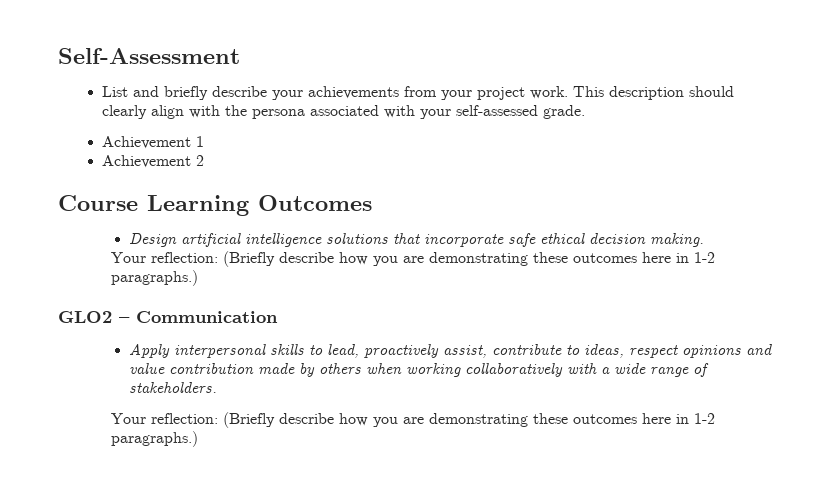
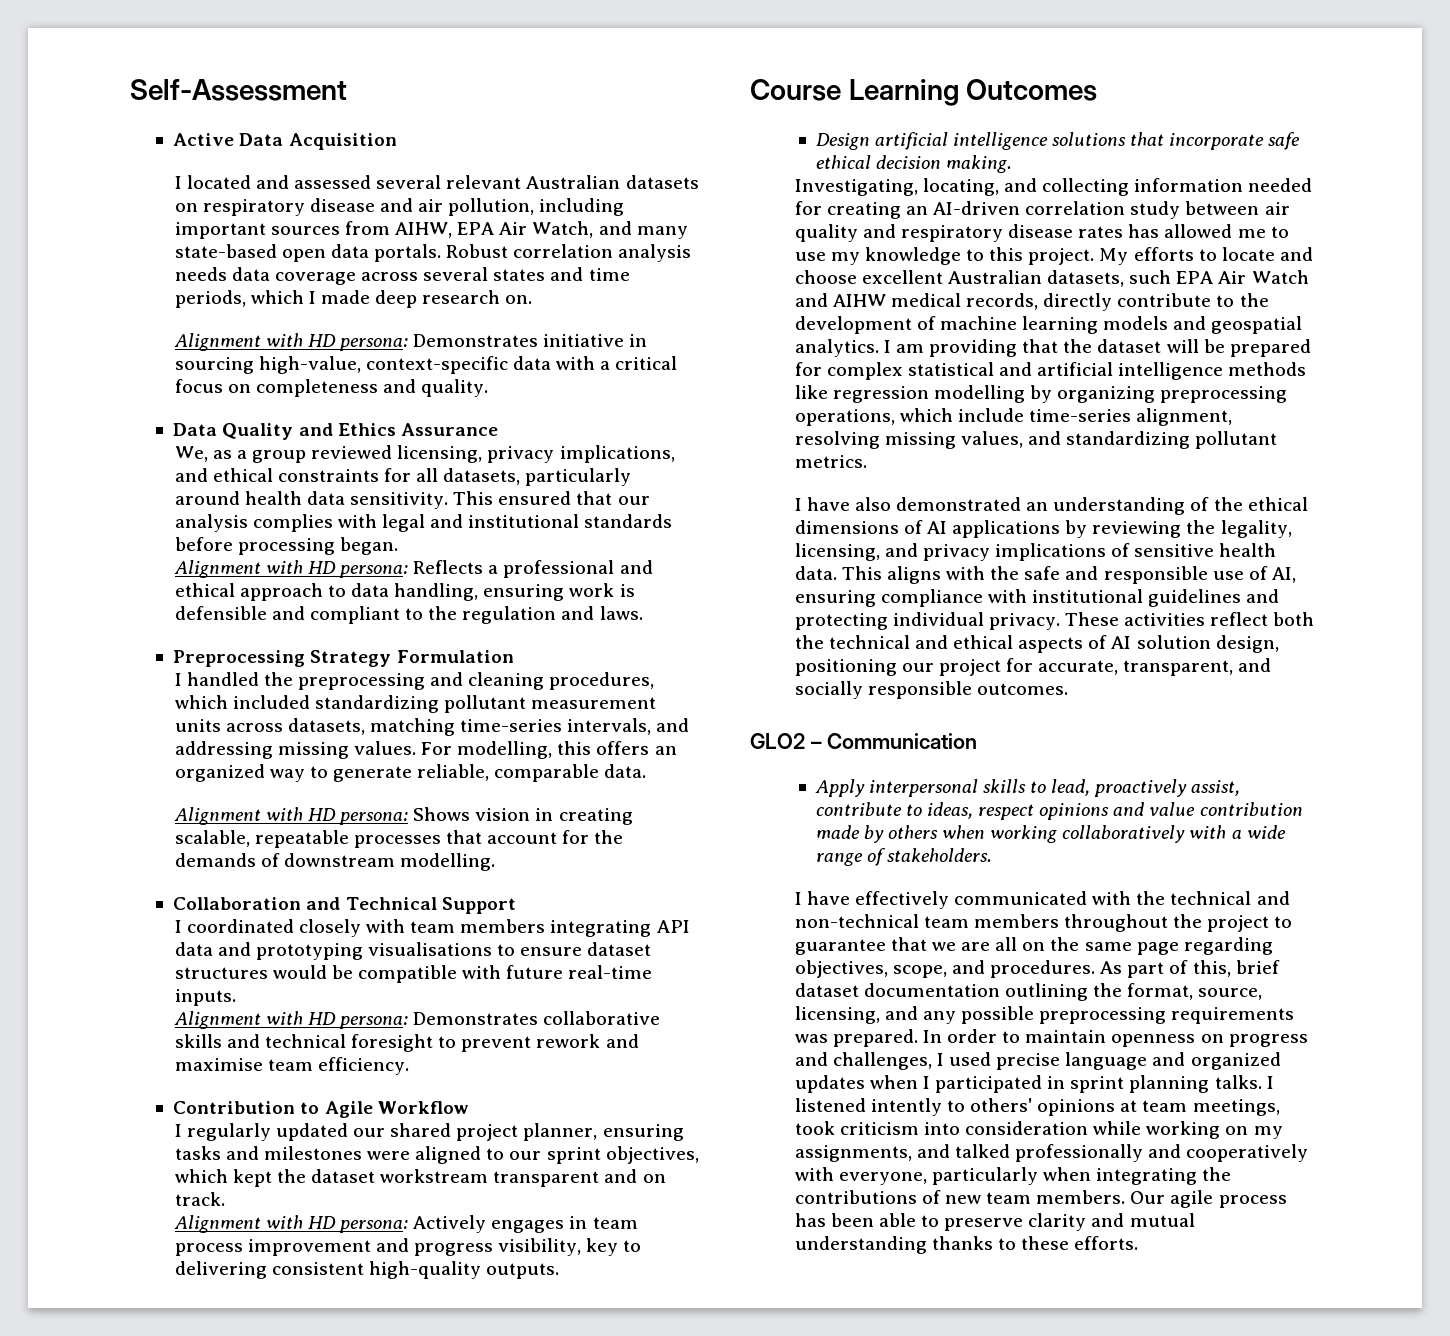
- List and briefly describe your achievements from your project work. This description should clearly align with the persona associated with your self-assessed grade.
- Achievement 1
- Achievement 2
+ Active Data Acquisition
+ I located and assessed several relevant Australian datasets on respiratory disease and air pollution, including important sources from AIHW, EPA Air Watch, and many state-based open data portals. Robust correlation analysis needs data coverage across several states and time periods, which I made deep research on.
+ Alignment with HD persona: Demonstrates initiative in sourcing high-value, context-specific data with a critical focus on completeness and quality.
+ Data Quality and Ethics Assurance
+ We, as a group reviewed licensing, privacy implications, and ethical constraints for all datasets, particularly around health data sensitivity. This ensured that our analysis complies with legal and institutional standards before processing began.
+ Alignment with HD persona: Reflects a professional and ethical approach to data handling, ensuring work is defensible and compliant to the regulation and laws.
+ Preprocessing Strategy Formulation
+ I handled the preprocessing and cleaning procedures, which included standardizing pollutant measurement units across datasets, matching time-series intervals, and addressing missing values. For modelling, this offers an organized way to generate reliable, comparable data.
+ Alignment with HD persona: Shows vision in creating scalable, repeatable processes that account for the demands of downstream modelling.
+ Collaboration and Technical Support
+ I coordinated closely with team members integrating API data and prototyping visualisations to ensure dataset structures would be compatible with future real-time inputs.
+ Alignment with HD persona: Demonstrates collaborative skills and technical foresight to prevent rework and maximise team efficiency.
+ Contribution to Agile Workflow
+ I regularly updated our shared project planner, ensuring tasks and milestones were aligned to our sprint objectives, which kept the dataset workstream transparent and on track.
+ Alignment with HD persona: Actively engages in team process improvement and progress visibility, key to delivering consistent high-quality outputs.
  Design artificial intelligence solutions that incorporate safe ethical decision making.
- Your reflection: (Briefly describe how you are demonstrating these outcomes here in 1-2 paragraphs.)
+ Investigating, locating, and collecting information needed for creating an AI-driven correlation study between air quality and respiratory disease rates has allowed me to use my knowledge to this project. My efforts to locate and choose excellent Australian datasets, such EPA Air Watch and AIHW medical records, directly contribute to the development of machine learning models and geospatial analytics. I am providing that the dataset will be prepared for complex statistical and artificial intelligence methods like regression modelling by organizing preprocessing operations, which include time-series alignment, resolving missing values, and standardizing pollutant metrics.
+ I have also demonstrated an understanding of the ethical dimensions of AI applications by reviewing the legality, licensing, and privacy implications of sensitive health data. This aligns with the safe and responsible use of AI, ensuring compliance with institutional guidelines and protecting individual privacy. These activities reflect both the technical and ethical aspects of AI solution design, positioning our project for accurate, transparent, and socially responsible outcomes.
  Apply interpersonal skills to lead, proactively assist, contribute to ideas, respect opinions and value contribution made by others when working collaboratively with a wide range of stakeholders.
- Your reflection: (Briefly describe how you are demonstrating these outcomes here in 1-2 paragraphs.)
+ I have effectively communicated with the technical and non-technical team members throughout the project to guarantee that we are all on the same page regarding objectives, scope, and procedures. As part of this, brief dataset documentation outlining the format, source, licensing, and any possible preprocessing requirements was prepared. In order to maintain openness on progress and challenges, I used precise language and organized updates when I participated in sprint planning talks. I listened intently to others' opinions at team meetings, took criticism into consideration while working on my assignments, and talked professionally and cooperatively with everyone, particularly when integrating the contributions of new team members. Our agile process has been able to preserve clarity and mutual understanding thanks to these efforts.

